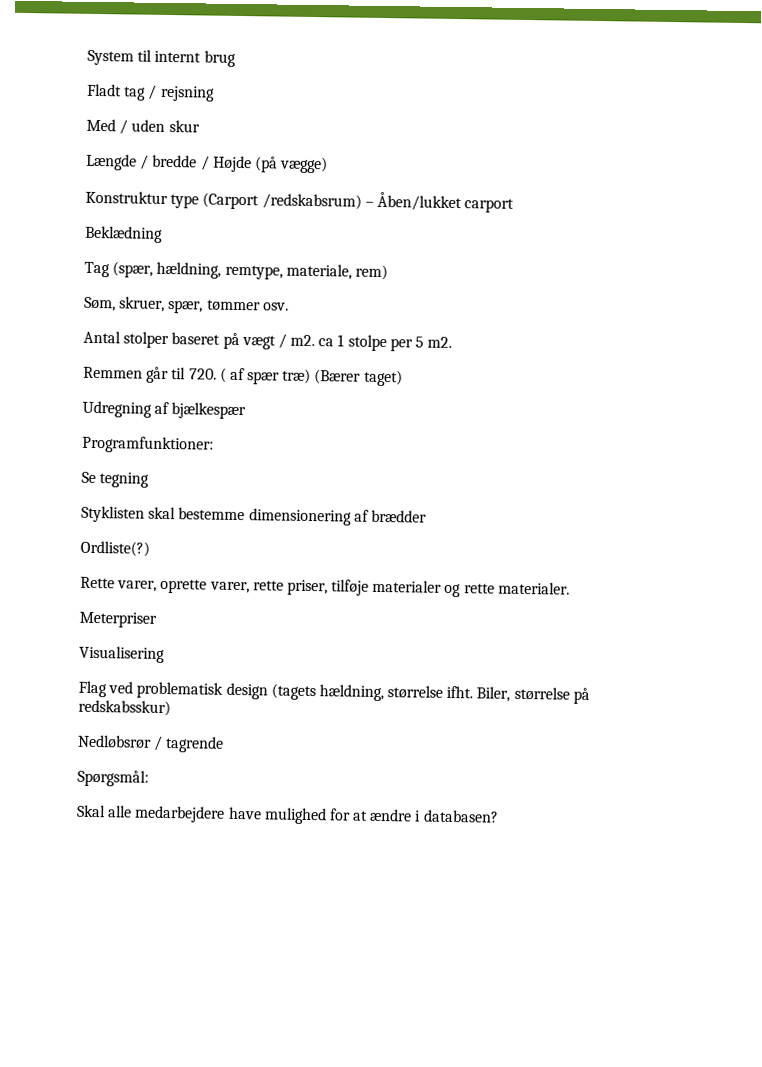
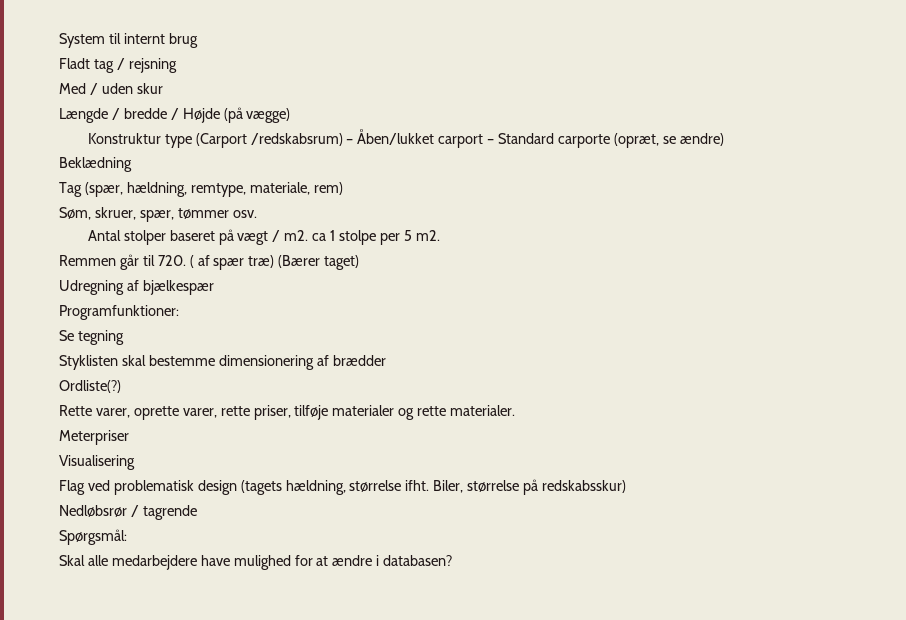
- Konstruktur type (Carport /redskabsrum) – Åben/lukket carport
+ Konstruktur type (Carport /redskabsrum) – Åben/lukket carport – Standard carporte (opræt, se ændre)

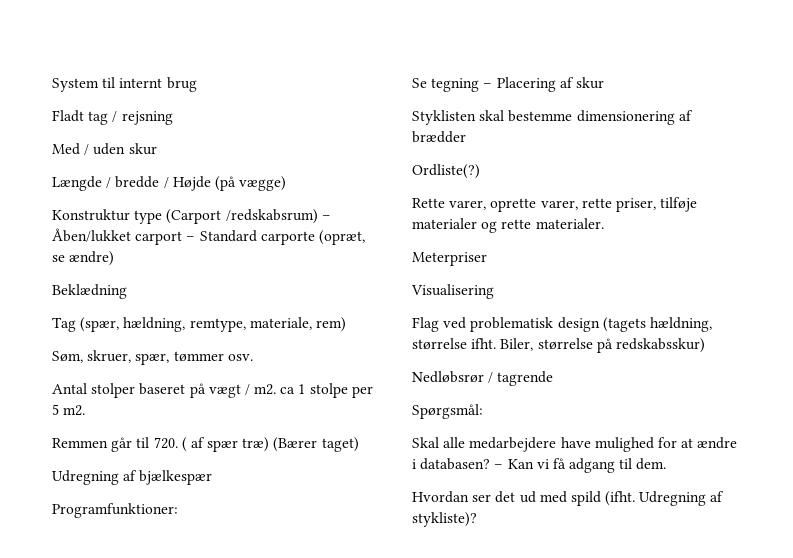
- Se tegning
+ Se tegning – Placering af skur
+ – Kan vi få adgang til dem.
+ Hvordan ser det ud med spild (ifht. Udregning af stykliste)?

